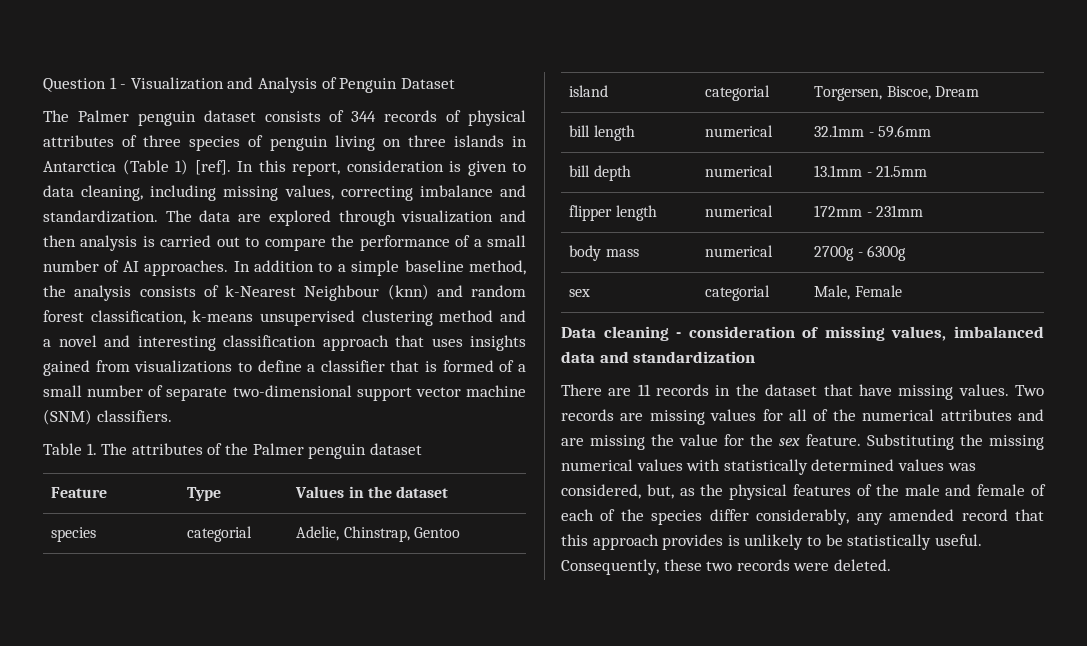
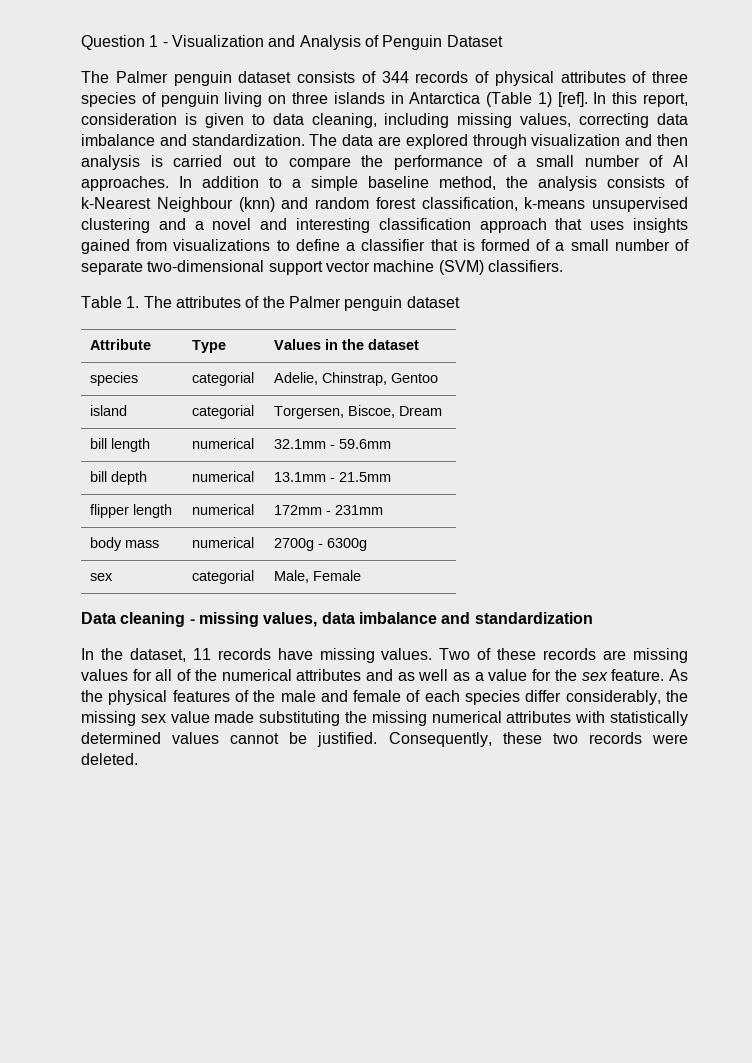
- In this report, consideration is given to data cleaning, including missing values, correcting imbalance and standardization.
+ In this report, consideration is given to data cleaning, including missing values, correcting data imbalance and standardization.
- In addition to a simple baseline method, the analysis consists of k-Nearest Neighbour (knn) and random forest classification, k-means unsupervised clustering method and a novel and interesting classification approach that uses insights gained from visualizations to define a classifier that is formed of a small number of separate two-dimensional support vector machine (SNM) classifiers.
+ In addition to a simple baseline method, the analysis consists of k-Nearest Neighbour (knn) and random forest classification, k-means unsupervised clustering and a novel and interesting classification approach that uses insights gained from visualizations to define a classifier that is formed of a small number of separate two-dimensional support vector machine (SVM) classifiers.
- Feature | Type | Values in the dataset
+ Attribute | Type | Values in the dataset
- Data cleaning - consideration of missing values, imbalanced data and standardization
- There are 11 records in the dataset that have missing values.
+ Data cleaning - missing values, data imbalance and standardization
+ In the dataset, 11 records have missing values.
- Two records are missing values for all of the numerical attributes and are missing the value for the sex feature.
+ Two of these records are missing values for all of the numerical attributes and as well as a value for the sex feature.
- Substituting the missing numerical values with statistically determined values was considered, but, as the physical features of the male and female of each of the species differ considerably, any amended record that this approach provides is unlikely to be statistically useful.
+ As the physical features of the male and female of each species differ considerably, the missing sex value made substituting the missing numerical attributes with statistically determined values cannot be justified.

